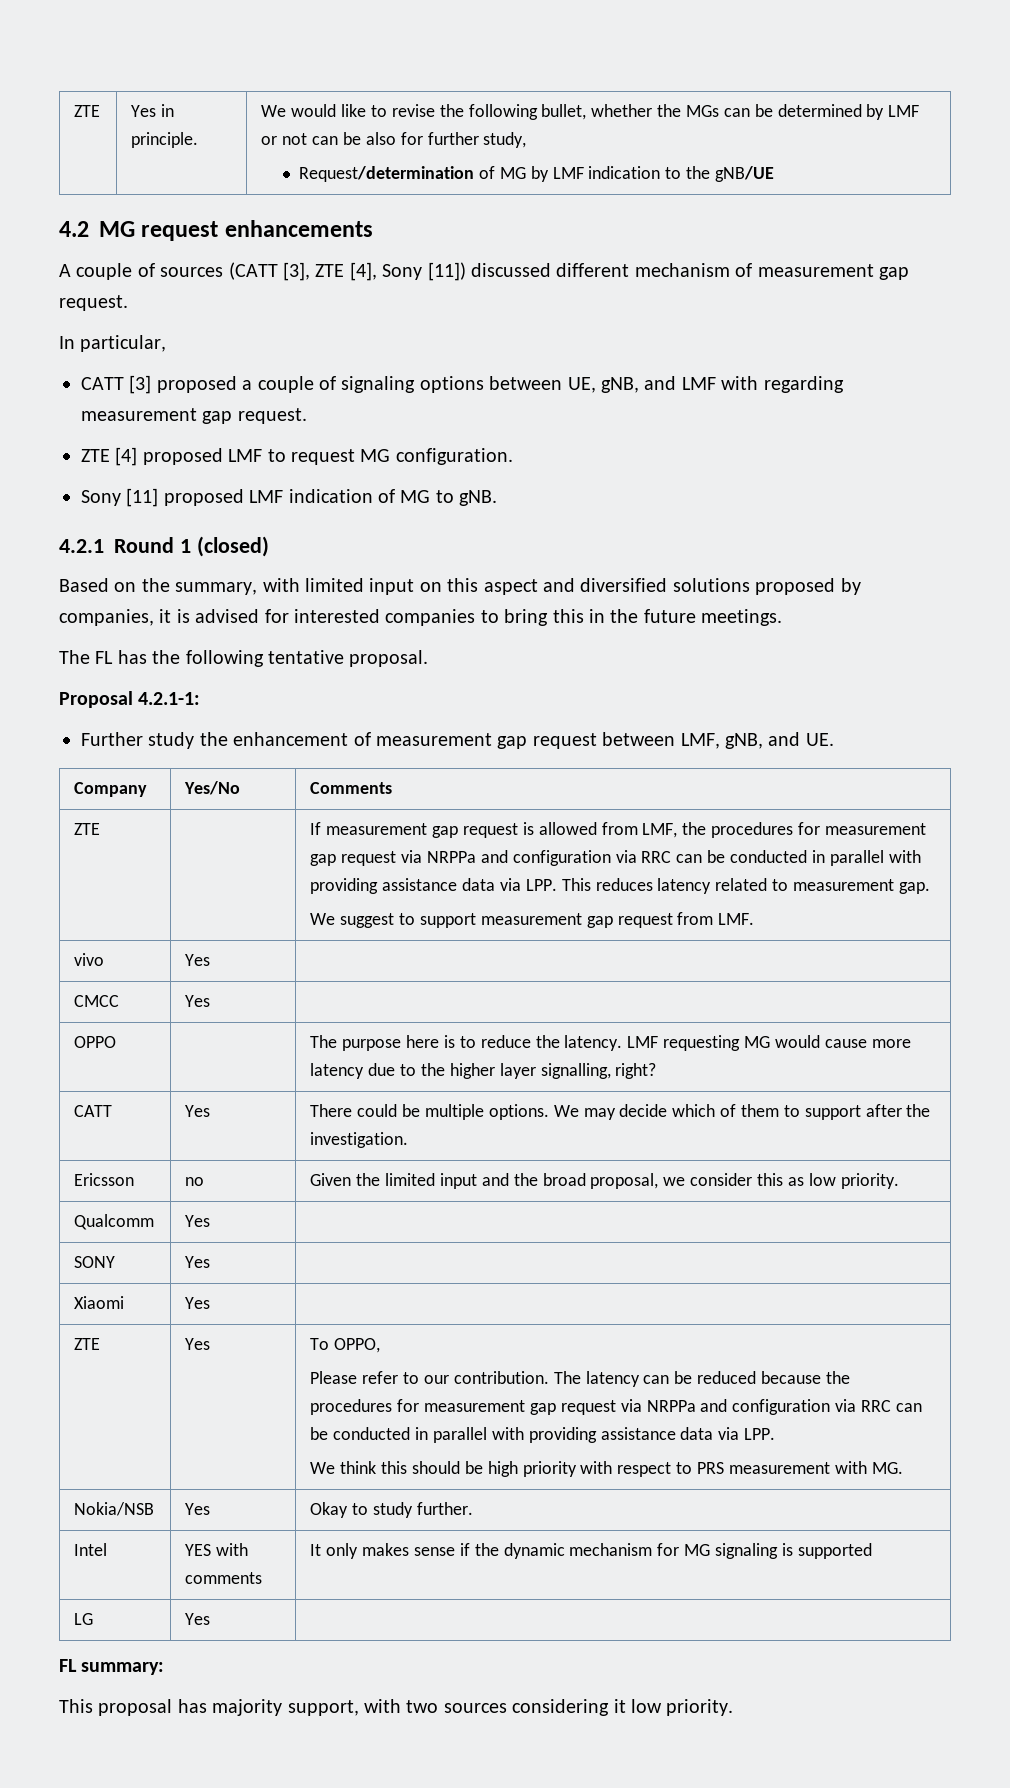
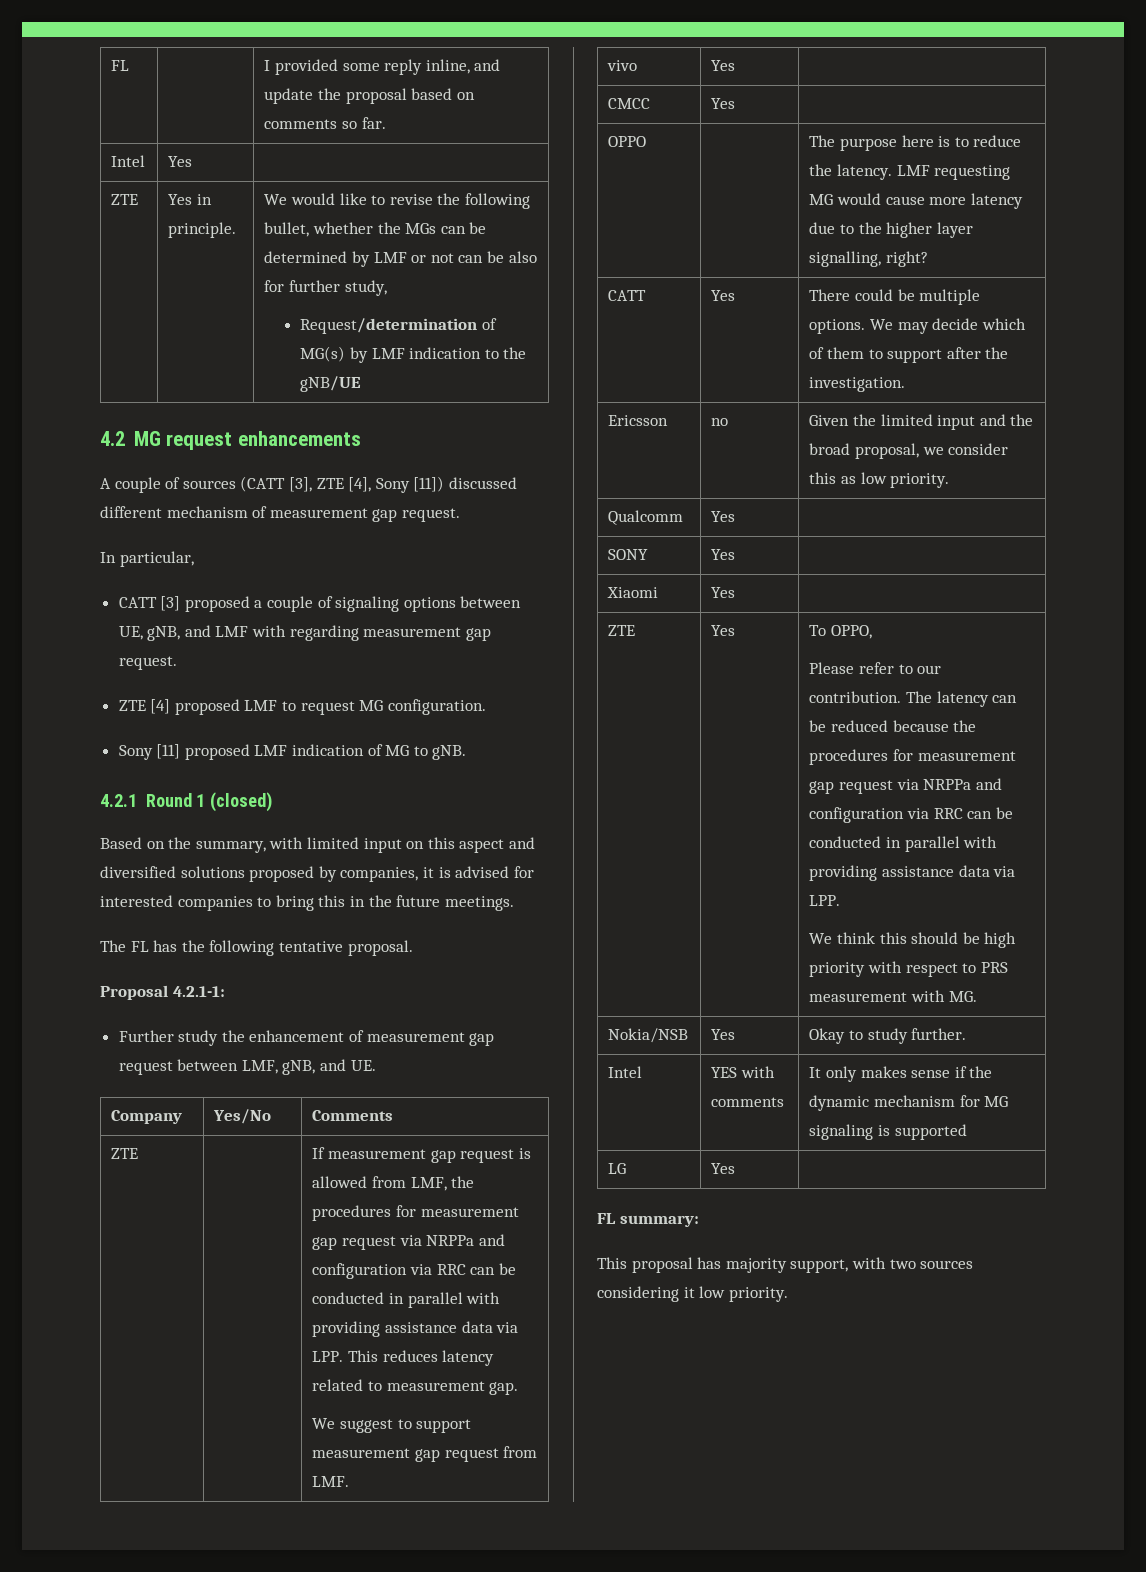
+ FL | | I provided some reply inline, and update the proposal based on comments so far.
+ Intel | Yes |
  ZTE | Yes in principle. | We would like to revise the following bullet, whether the MGs can be determined by LMF or not can be also for further study,
- Request/determination of MG by LMF indication to the gNB/UE
+ Request/determination of MG(s) by LMF indication to the gNB/UE

